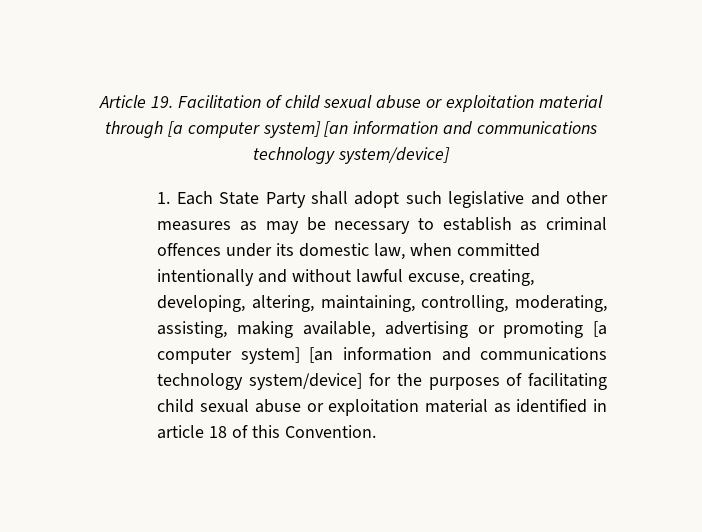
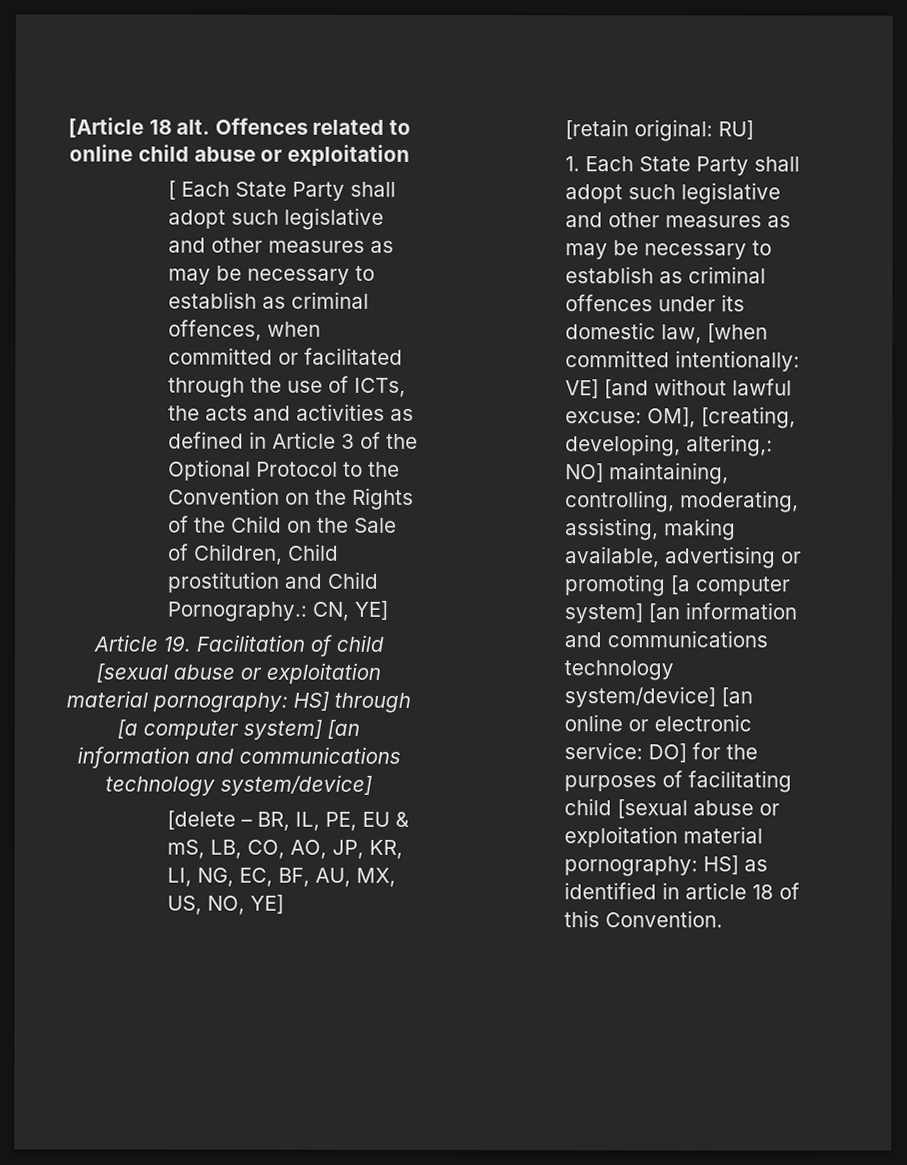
+ [Article 18 alt. Offences related to online child abuse or exploitation
+ [ Each State Party shall adopt such legislative and other measures as may be necessary to establish as criminal offences, when committed or facilitated through the use of ICTs, the acts and activities as defined in Article 3 of the Optional Protocol to the Convention on the Rights of the Child on the Sale of Children, Child prostitution and Child Pornography.: CN, YE]
- Article 19. Facilitation of child sexual abuse or exploitation material through [a computer system] [an information and communications technology system/device]
+ Article 19. Facilitation of child [sexual abuse or exploitation material pornography: HS] through [a computer system] [an information and communications technology system/device]
+ [delete – BR, IL, PE, EU & mS, LB, CO, AO, JP, KR, LI, NG, EC, BF, AU, MX, US, NO, YE]
+ [retain original: RU]
- 1. Each State Party shall adopt such legislative and other measures as may be necessary to establish as criminal offences under its domestic law, when committed intentionally and without lawful excuse, creating, developing, altering, maintaining, controlling, moderating, assisting, making available, advertising or promoting [a computer system] [an information and communications technology system/device] for the purposes of facilitating child sexual abuse or exploitation material as identified in article 18 of this Convention.
+ 1. Each State Party shall adopt such legislative and other measures as may be necessary to establish as criminal offences under its domestic law, [when committed intentionally: VE] [and without lawful excuse: OM], [creating, developing, altering,: NO] maintaining, controlling, moderating, assisting, making available, advertising or promoting [a computer system] [an information and communications technology system/device] [an online or electronic service: DO] for the purposes of facilitating child [sexual abuse or exploitation material pornography: HS] as identified in article 18 of this Convention.

